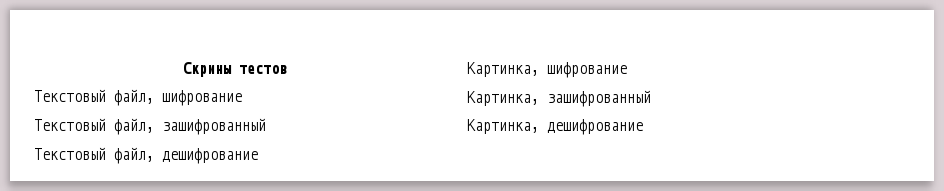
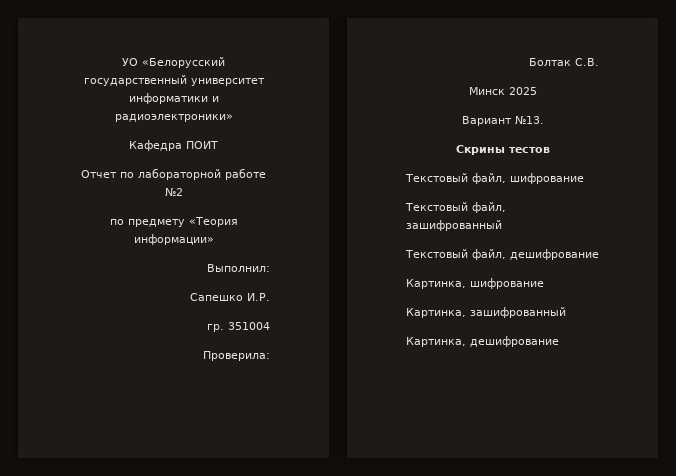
+ УО «Белорусский государственный университет информатики и радиоэлектроники»
+ Кафедра ПОИТ
+ Отчет по лабораторной работе №2
+ по предмету «Теория информации»
+ Выполнил:
+ Сапешко И.Р.
+ гр. 351004
+ Проверила:
+ Болтак С.В.
+ Минск 2025
+ Вариант №13.

